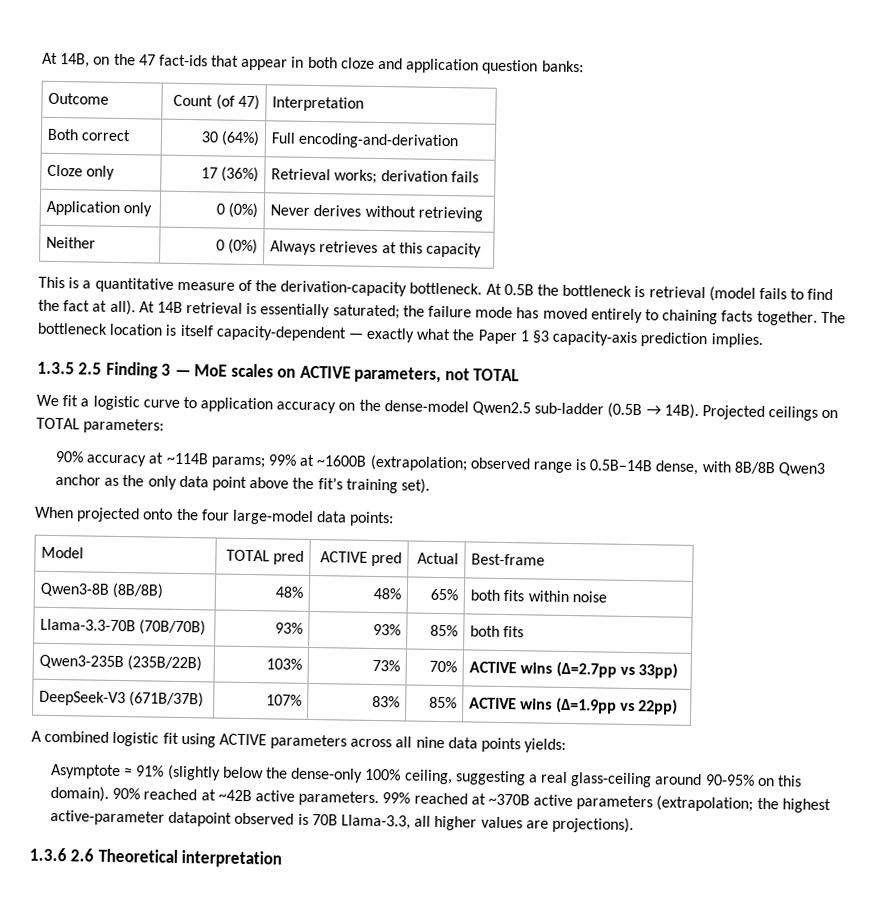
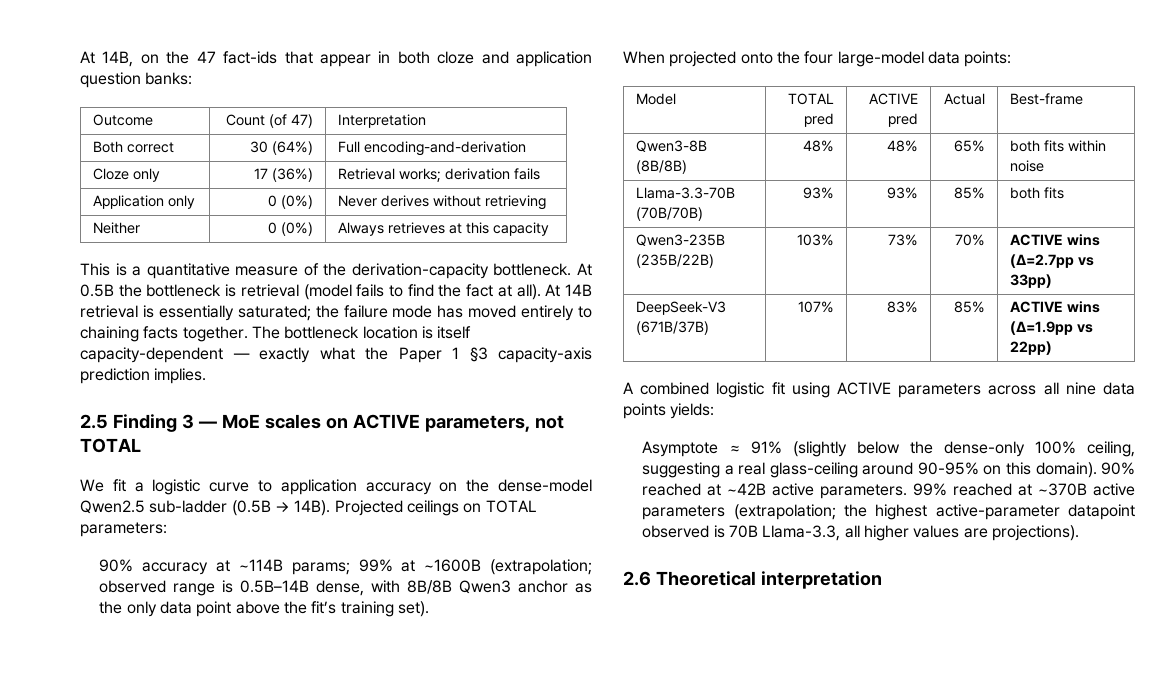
- 1.3.5 2.5 Finding 3 — MoE scales on ACTIVE parameters, not TOTAL
+ 2.5 Finding 3 — MoE scales on ACTIVE parameters, not TOTAL
- 1.3.6 2.6 Theoretical interpretation
+ 2.6 Theoretical interpretation

